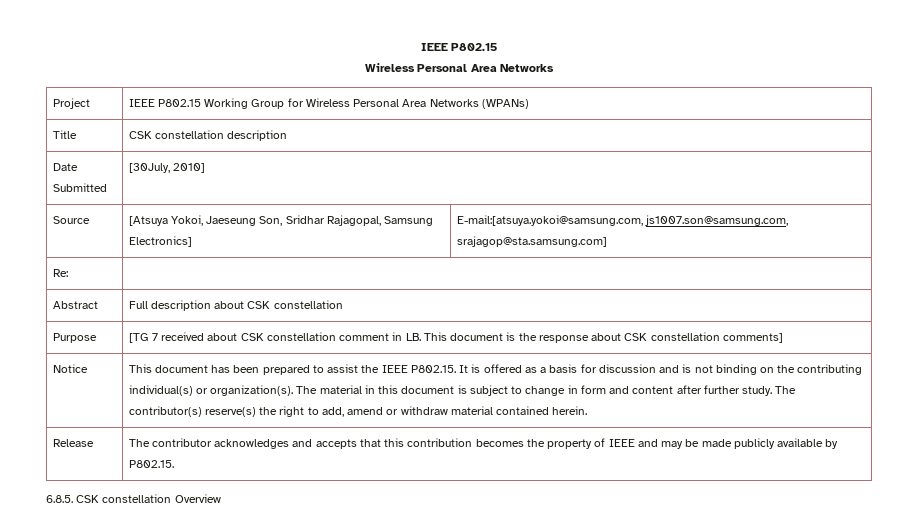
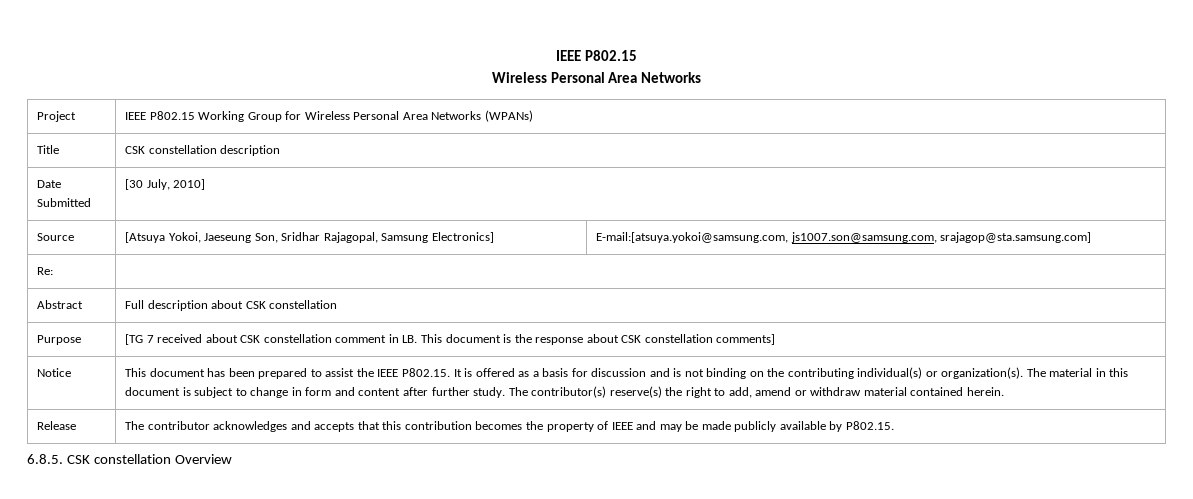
- Date Submitted | [30July, 2010]
+ Date Submitted | [30 July, 2010]

